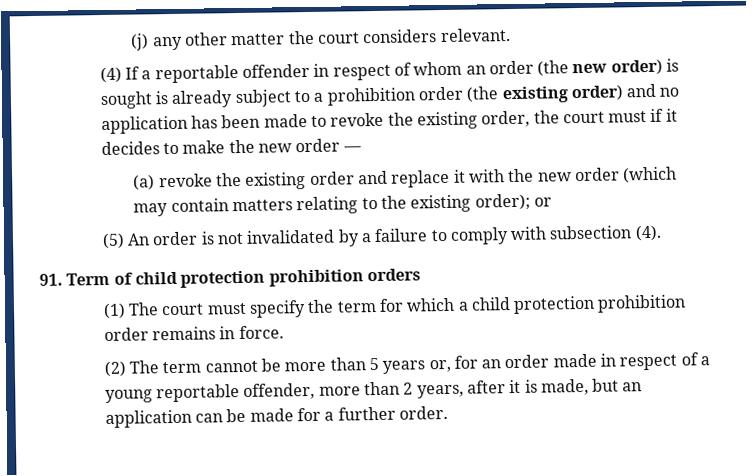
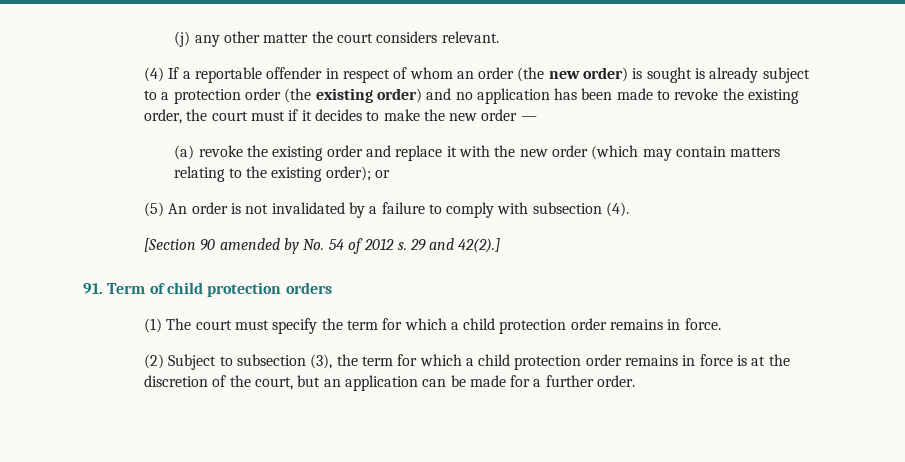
- (4) If a reportable offender in respect of whom an order (the new order) is sought is already subject to a prohibition order (the existing order) and no application has been made to revoke the existing order, the court must if it decides to make the new order —
+ (4) If a reportable offender in respect of whom an order (the new order) is sought is already subject to a protection order (the existing order) and no application has been made to revoke the existing order, the court must if it decides to make the new order —
+ [Section 90 amended by No. 54 of 2012 s. 29 and 42(2).]
- 91. Term of child protection prohibition orders
+ 91. Term of child protection orders
- (1) The court must specify the term for which a child protection prohibition order remains in force.
+ (1) The court must specify the term for which a child protection order remains in force.
- (2) The term cannot be more than 5 years or, for an order made in respect of a young reportable offender, more than 2 years, after it is made, but an application can be made for a further order.
+ (2) Subject to subsection (3), the term for which a child protection order remains in force is at the discretion of the court, but an application can be made for a further order.

